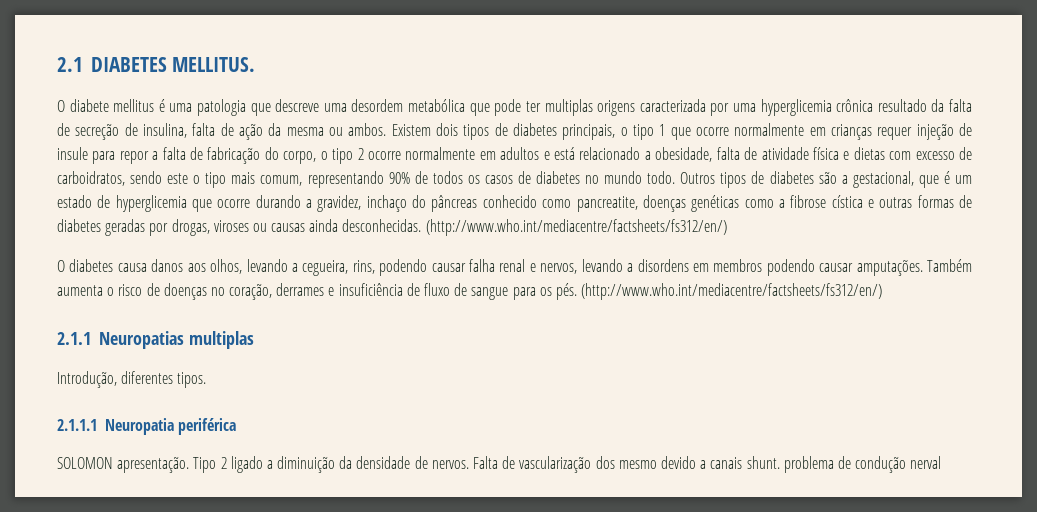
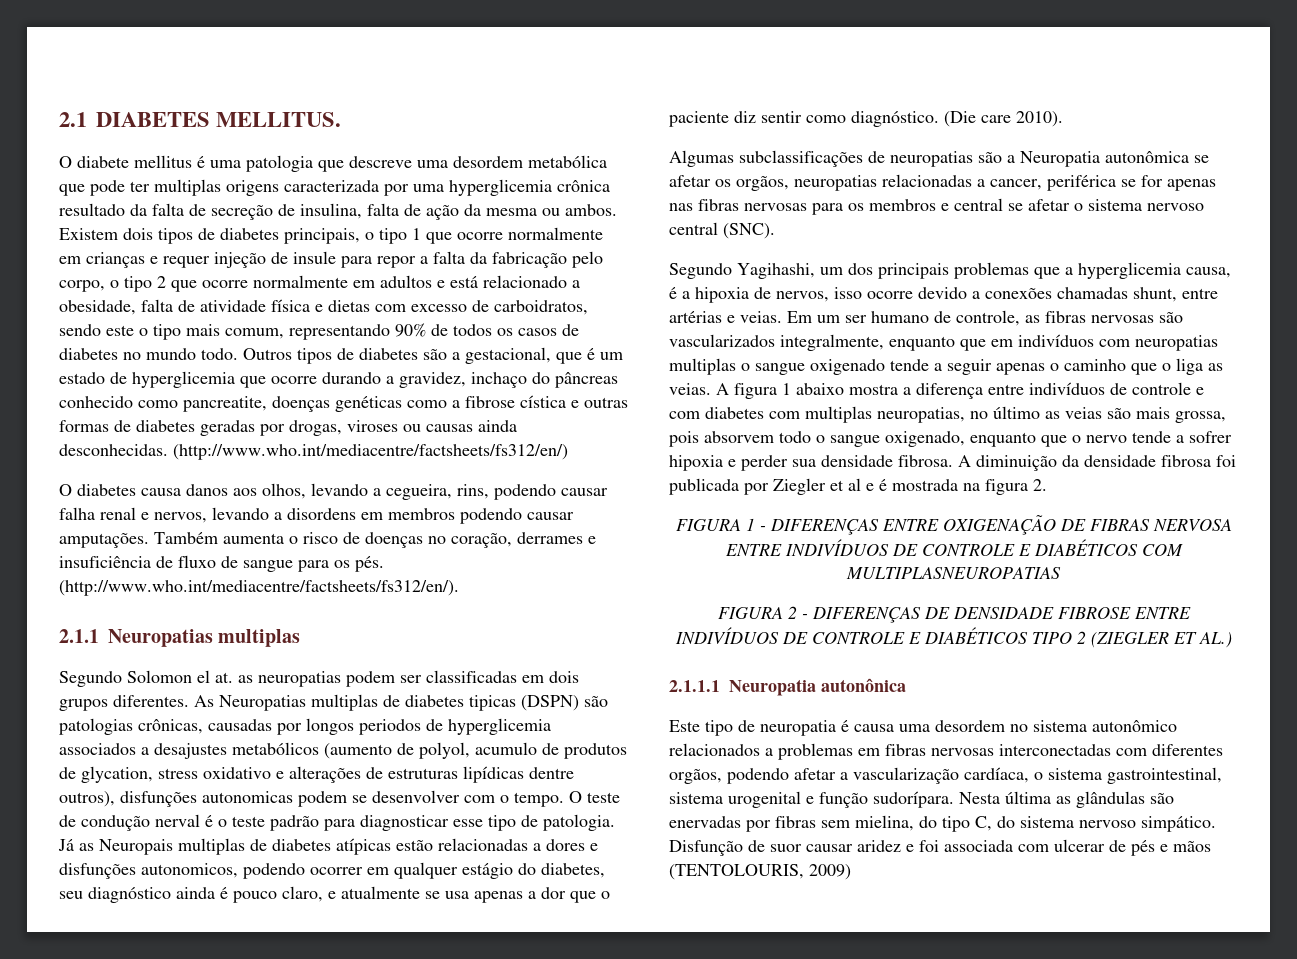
- Existem dois tipos de diabetes principais, o tipo 1 que ocorre normalmente em crianças requer injeção de insule para repor a falta de fabricação do corpo, o tipo 2 ocorre normalmente em adultos e está relacionado a obesidade, falta de atividade física e dietas com excesso de carboidratos, sendo este o tipo mais comum, representando 90% de todos os casos de diabetes no mundo todo.
+ Existem dois tipos de diabetes principais, o tipo 1 que ocorre normalmente em crianças e requer injeção de insule para repor a falta da fabricação pelo corpo, o tipo 2 que ocorre normalmente em adultos e está relacionado a obesidade, falta de atividade física e dietas com excesso de carboidratos, sendo este o tipo mais comum, representando 90% de todos os casos de diabetes no mundo todo.
- Também aumenta o risco de doenças no coração, derrames e insuficiência de fluxo de sangue para os pés. (http://www.who.int/mediacentre/factsheets/fs312/en/)
+ Também aumenta o risco de doenças no coração, derrames e insuficiência de fluxo de sangue para os pés. (http://www.who.int/mediacentre/factsheets/fs312/en/).
- Introdução, diferentes tipos.
- 2.1.1.1 Neuropatia periférica
- SOLOMON apresentação. Tipo 2 ligado a diminuição da densidade de nervos. Falta de vascularização dos mesmo devido a canais shunt. problema de condução nerval
+ Segundo Solomon el at. as neuropatias podem ser classificadas em dois grupos diferentes. As Neuropatias multiplas de diabetes tipicas (DSPN) são patologias crônicas, causadas por longos periodos de hyperglicemia associados a desajustes metabólicos (aumento de polyol, acumulo de produtos de glycation, stress oxidativo e alterações de estruturas lipídicas dentre outros), disfunções autonomicas podem se desenvolver com o tempo. O teste de condução nerval é o teste padrão para diagnosticar esse tipo de patologia. Já as Neuropais multiplas de diabetes atípicas estão relacionadas a dores e disfunções autonomicos, podendo ocorrer em qualquer estágio do diabetes, seu diagnóstico ainda é pouco claro, e atualmente se usa apenas a dor que o paciente diz sentir como diagnóstico. (Die care 2010).
+ Algumas subclassificações de neuropatias são a Neuropatia autonômica se afetar os orgãos, neuropatias relacionadas a cancer, periférica se for apenas nas fibras nervosas para os membros e central se afetar o sistema nervoso central (SNC).
+ Segundo Yagihashi, um dos principais problemas que a hyperglicemia causa, é a hipoxia de nervos, isso ocorre devido a conexões chamadas shunt, entre artérias e veias. Em um ser humano de controle, as fibras nervosas são vascularizados integralmente, enquanto que em indivíduos com neuropatias multiplas o sangue oxigenado tende a seguir apenas o caminho que o liga as veias. A figura 1 abaixo mostra a diferença entre indivíduos de controle e com diabetes com multiplas neuropatias, no último as veias são mais grossa, pois absorvem todo o sangue oxigenado, enquanto que o nervo tende a sofrer hipoxia e perder sua densidade fibrosa. A diminuição da densidade fibrosa foi publicada por Ziegler et al e é mostrada na figura 2.
+ FIGURA 1 - DIFERENÇAS ENTRE OXIGENAÇÃO DE FIBRAS NERVOSA ENTRE INDIVÍDUOS DE CONTROLE E DIABÉTICOS COM MULTIPLASNEUROPATIAS
+ FIGURA 2 - DIFERENÇAS DE DENSIDADE FIBROSE ENTRE INDIVÍDUOS DE CONTROLE E DIABÉTICOS TIPO 2 (ZIEGLER ET AL.)
+ 2.1.1.1 Neuropatia autonônica
+ Este tipo de neuropatia é causa uma desordem no sistema autonômico relacionados a problemas em fibras nervosas interconectadas com diferentes orgãos, podendo afetar a vascularização cardíaca, o sistema gastrointestinal, sistema urogenital e função sudorípara. Nesta última as glândulas são enervadas por fibras sem mielina, do tipo C, do sistema nervoso simpático. Disfunção de suor causar aridez e foi associada com ulcerar de pés e mãos (TENTOLOURIS, 2009)

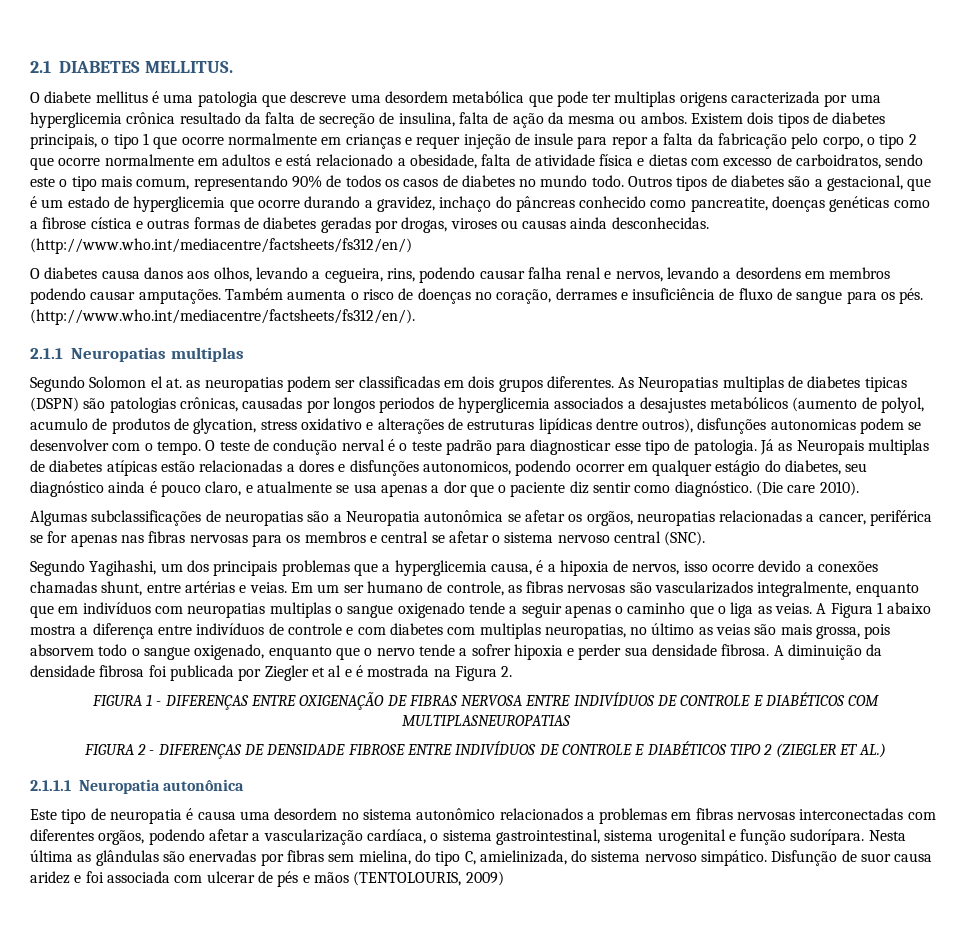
- O diabetes causa danos aos olhos, levando a cegueira, rins, podendo causar falha renal e nervos, levando a disordens em membros podendo causar amputações.
+ O diabetes causa danos aos olhos, levando a cegueira, rins, podendo causar falha renal e nervos, levando a desordens em membros podendo causar amputações.
- A figura 1 abaixo mostra a diferença entre indivíduos de controle e com diabetes com multiplas neuropatias, no último as veias são mais grossa, pois absorvem todo o sangue oxigenado, enquanto que o nervo tende a sofrer hipoxia e perder sua densidade fibrosa.
+ A Figura 1 abaixo mostra a diferença entre indivíduos de controle e com diabetes com multiplas neuropatias, no último as veias são mais grossa, pois absorvem todo o sangue oxigenado, enquanto que o nervo tende a sofrer hipoxia e perder sua densidade fibrosa.
- A diminuição da densidade fibrosa foi publicada por Ziegler et al e é mostrada na figura 2.
+ A diminuição da densidade fibrosa foi publicada por Ziegler et al e é mostrada na Figura 2.
- Nesta última as glândulas são enervadas por fibras sem mielina, do tipo C, do sistema nervoso simpático.
+ Nesta última as glândulas são enervadas por fibras sem mielina, do tipo C, amielinizada, do sistema nervoso simpático.
- Disfunção de suor causar aridez e foi associada com ulcerar de pés e mãos (TENTOLOURIS, 2009)
+ Disfunção de suor causa aridez e foi associada com ulcerar de pés e mãos (TENTOLOURIS, 2009)

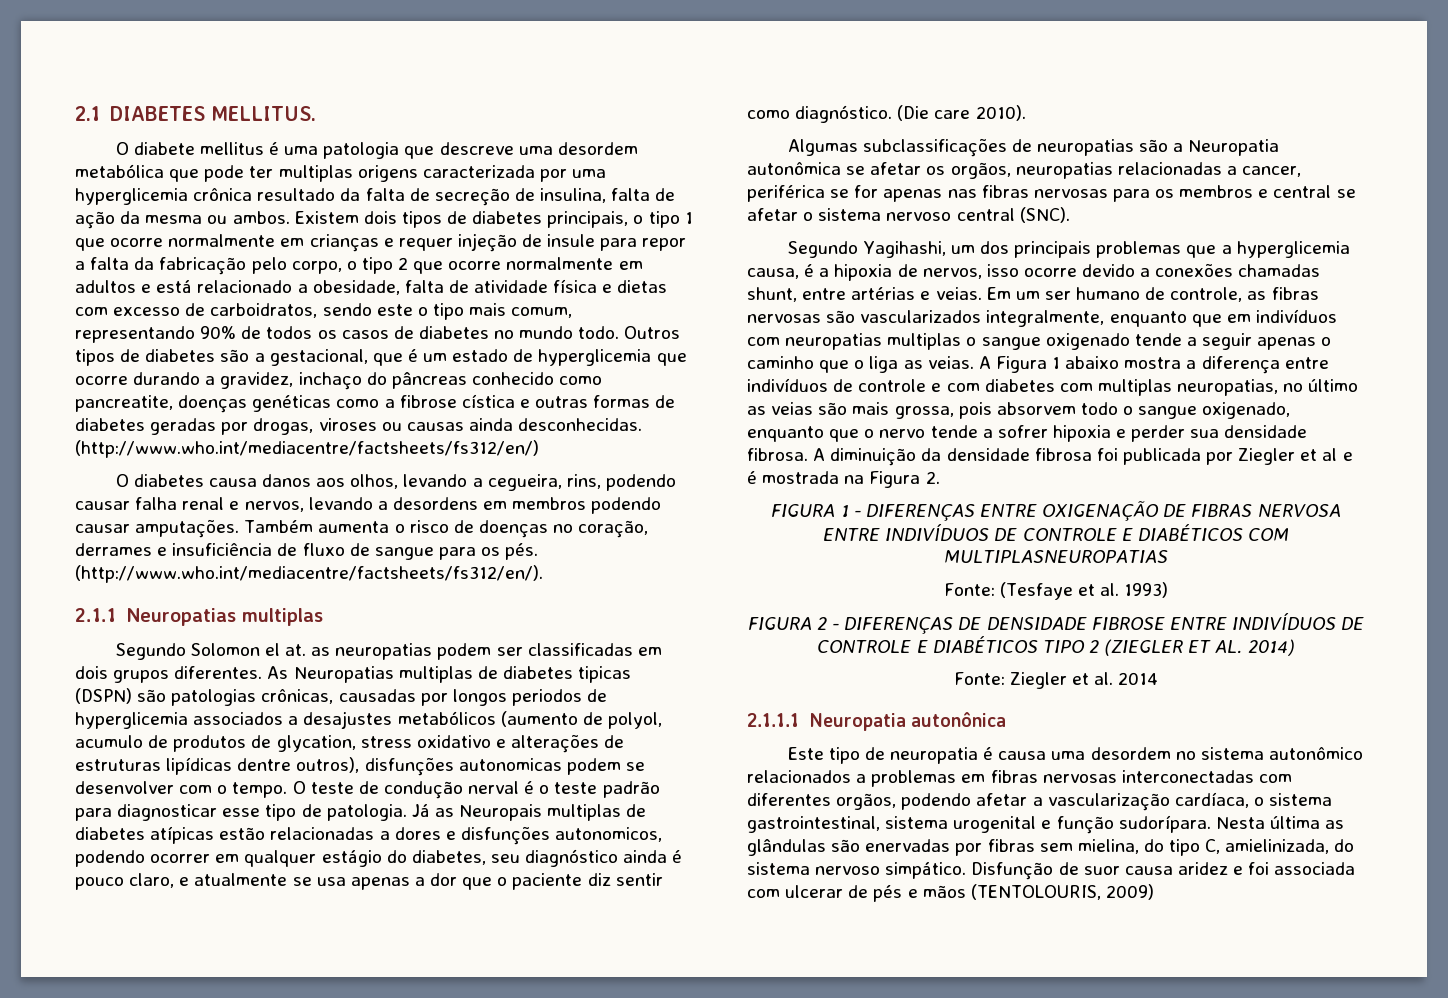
+ Fonte: (Tesfaye et al. 1993)
- FIGURA 2 - DIFERENÇAS DE DENSIDADE FIBROSE ENTRE INDIVÍDUOS DE CONTROLE E DIABÉTICOS TIPO 2 (ZIEGLER ET AL.)
+ FIGURA 2 - DIFERENÇAS DE DENSIDADE FIBROSE ENTRE INDIVÍDUOS DE CONTROLE E DIABÉTICOS TIPO 2 (ZIEGLER ET AL. 2014)
+ Fonte: Ziegler et al. 2014

